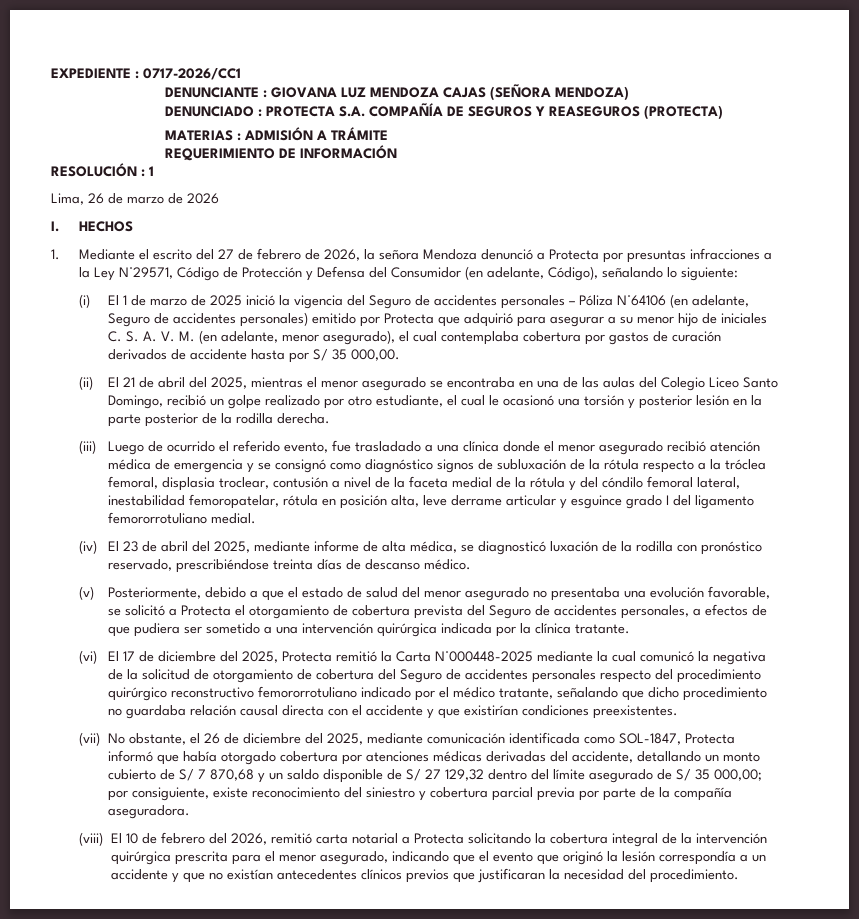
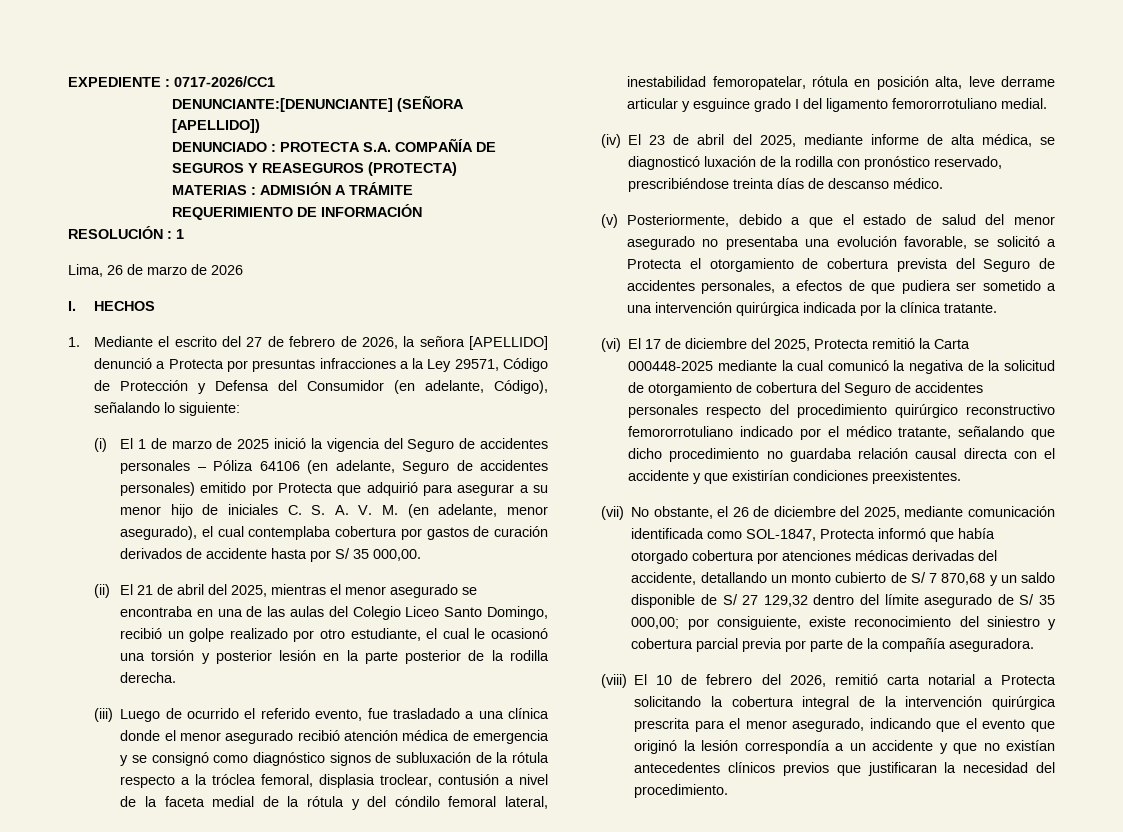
- DENUNCIANTE : GIOVANA LUZ MENDOZA CAJAS (SEÑORA MENDOZA)
+ DENUNCIANTE:[DENUNCIANTE] (SEÑORA [APELLIDO])
- 1. Mediante el escrito del 27 de febrero de 2026, la señora Mendoza denunció a Protecta por presuntas infracciones a la Ley N°29571, Código de Protección y Defensa del Consumidor (en adelante, Código), señalando lo siguiente:
+ 1. Mediante el escrito del 27 de febrero de 2026, la señora [APELLIDO] denunció a Protecta por presuntas infracciones a la Ley 29571, Código de Protección y Defensa del Consumidor (en adelante, Código), señalando lo siguiente:
- (i) El 1 de marzo de 2025 inició la vigencia del Seguro de accidentes personales – Póliza N°64106 (en adelante, Seguro de accidentes personales) emitido por Protecta que adquirió para asegurar a su menor hijo de iniciales C. S. A. V. M. (en adelante, menor asegurado), el cual contemplaba cobertura por gastos de curación derivados de accidente hasta por S/ 35 000,00.
+ (i) El 1 de marzo de 2025 inició la vigencia del Seguro de accidentes personales – Póliza 64106 (en adelante, Seguro de accidentes personales) emitido por Protecta que adquirió para asegurar a su menor hijo de iniciales C. S. A. V. M. (en adelante, menor asegurado), el cual contemplaba cobertura por gastos de curación derivados de accidente hasta por S/ 35 000,00.
- (vi) El 17 de diciembre del 2025, Protecta remitió la Carta N°000448-2025 mediante la cual comunicó la negativa de la solicitud de otorgamiento de cobertura del Seguro de accidentes personales respecto del procedimiento quirúrgico reconstructivo femororrotuliano indicado por el médico tratante, señalando que dicho procedimiento no guardaba relación causal directa con el accidente y que existirían condiciones preexistentes.
+ (vi) El 17 de diciembre del 2025, Protecta remitió la Carta 000448-2025 mediante la cual comunicó la negativa de la solicitud de otorgamiento de cobertura del Seguro de accidentes personales respecto del procedimiento quirúrgico reconstructivo femororrotuliano indicado por el médico tratante, señalando que dicho procedimiento no guardaba relación causal directa con el accidente y que existirían condiciones preexistentes.

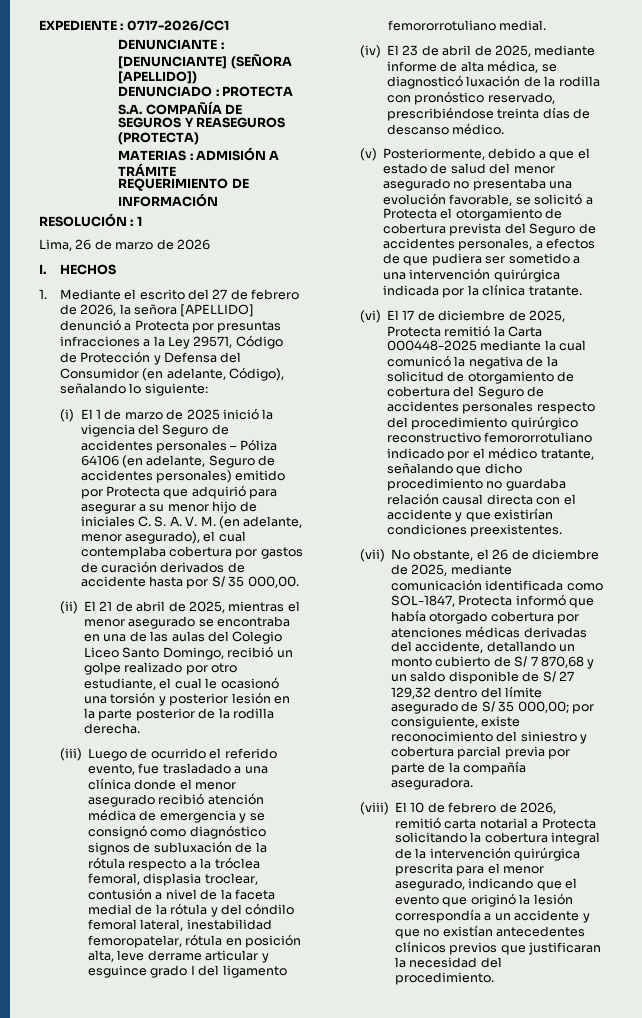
- DENUNCIANTE:[DENUNCIANTE] (SEÑORA [APELLIDO])
+ DENUNCIANTE : [DENUNCIANTE] (SEÑORA [APELLIDO])
- (ii) El 21 de abril del 2025, mientras el menor asegurado se encontraba en una de las aulas del Colegio Liceo Santo Domingo, recibió un golpe realizado por otro estudiante, el cual le ocasionó una torsión y posterior lesión en la parte posterior de la rodilla derecha.
+ (ii) El 21 de abril de 2025, mientras el menor asegurado se encontraba en una de las aulas del Colegio Liceo Santo Domingo, recibió un golpe realizado por otro estudiante, el cual le ocasionó una torsión y posterior lesión en la parte posterior de la rodilla derecha.
- (iv) El 23 de abril del 2025, mediante informe de alta médica, se diagnosticó luxación de la rodilla con pronóstico reservado, prescribiéndose treinta días de descanso médico.
+ (iv) El 23 de abril de 2025, mediante informe de alta médica, se diagnosticó luxación de la rodilla con pronóstico reservado, prescribiéndose treinta días de descanso médico.
- (vi) El 17 de diciembre del 2025, Protecta remitió la Carta 000448-2025 mediante la cual comunicó la negativa de la solicitud de otorgamiento de cobertura del Seguro de accidentes personales respecto del procedimiento quirúrgico reconstructivo femororrotuliano indicado por el médico tratante, señalando que dicho procedimiento no guardaba relación causal directa con el accidente y que existirían condiciones preexistentes.
+ (vi) El 17 de diciembre de 2025, Protecta remitió la Carta 000448-2025 mediante la cual comunicó la negativa de la solicitud de otorgamiento de cobertura del Seguro de accidentes personales respecto del procedimiento quirúrgico reconstructivo femororrotuliano indicado por el médico tratante, señalando que dicho procedimiento no guardaba relación causal directa con el accidente y que existirían condiciones preexistentes.
- (vii) No obstante, el 26 de diciembre del 2025, mediante comunicación identificada como SOL-1847, Protecta informó que había otorgado cobertura por atenciones médicas derivadas del accidente, detallando un monto cubierto de S/ 7 870,68 y un saldo disponible de S/ 27 129,32 dentro del límite asegurado de S/ 35 000,00;
+ (vii) No obstante, el 26 de diciembre de 2025, mediante comunicación identificada como SOL-1847, Protecta informó que había otorgado cobertura por atenciones médicas derivadas del accidente, detallando un monto cubierto de S/ 7 870,68 y un saldo disponible de S/ 27 129,32 dentro del límite asegurado de S/ 35 000,00;
- (viii) El 10 de febrero del 2026, remitió carta notarial a Protecta solicitando la cobertura integral de la intervención quirúrgica prescrita para el menor asegurado, indicando que el evento que originó la lesión correspondía a un accidente y que no existían antecedentes clínicos previos que justificaran la necesidad del procedimiento.
+ (viii) El 10 de febrero de 2026, remitió carta notarial a Protecta solicitando la cobertura integral de la intervención quirúrgica prescrita para el menor asegurado, indicando que el evento que originó la lesión correspondía a un accidente y que no existían antecedentes clínicos previos que justificaran la necesidad del procedimiento.

